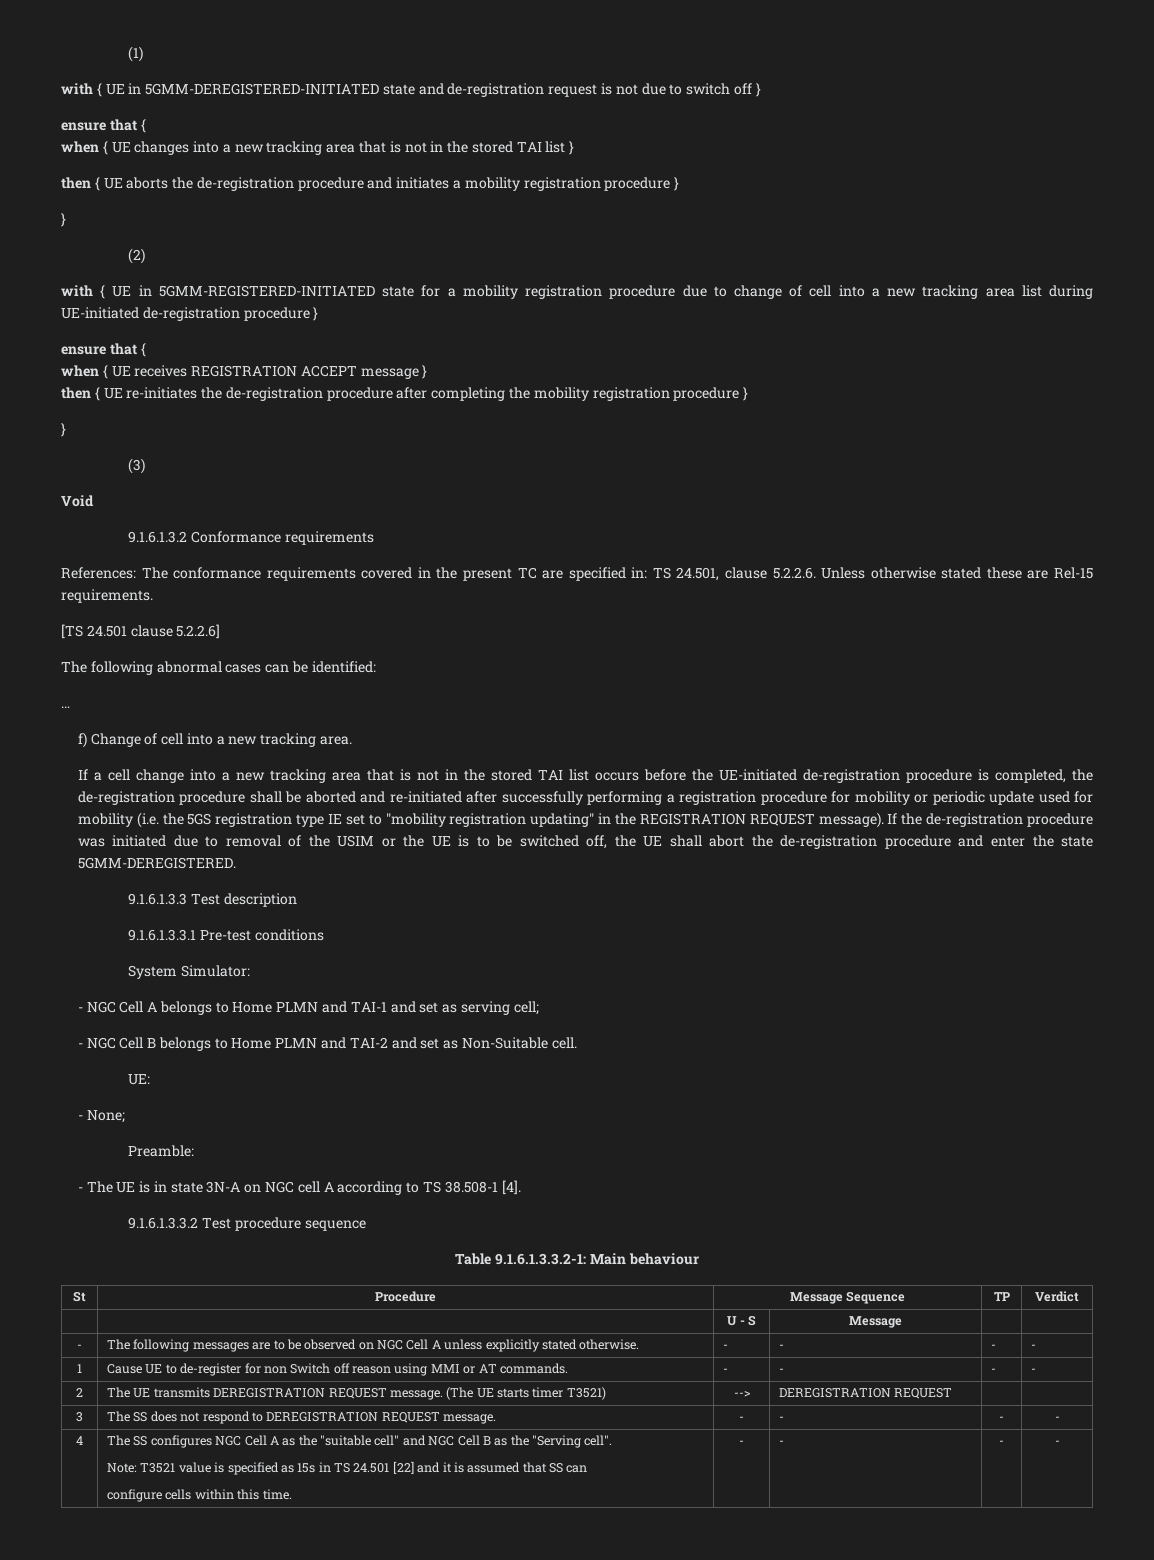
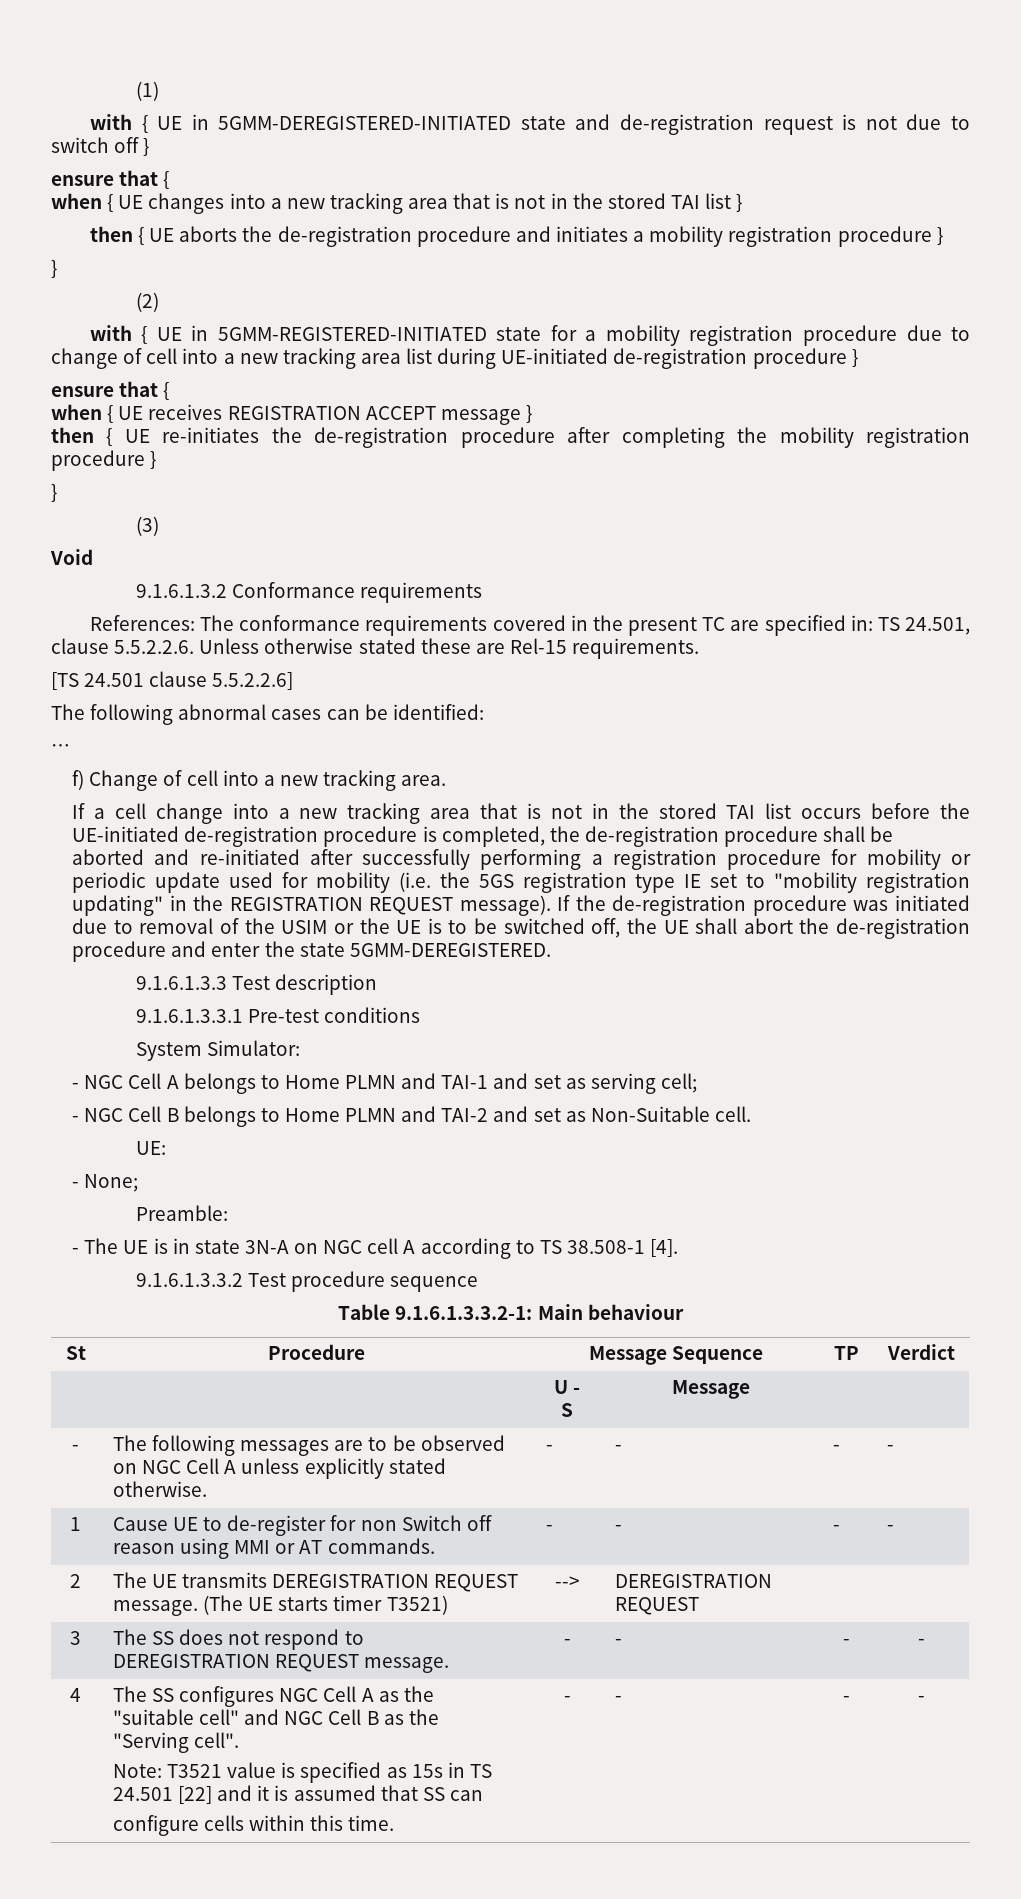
- References: The conformance requirements covered in the present TC are specified in: TS 24.501, clause 5.2.2.6. Unless otherwise stated these are Rel-15 requirements.
+ References: The conformance requirements covered in the present TC are specified in: TS 24.501, clause 5.5.2.2.6. Unless otherwise stated these are Rel-15 requirements.
- [TS 24.501 clause 5.2.2.6]
+ [TS 24.501 clause 5.5.2.2.6]

